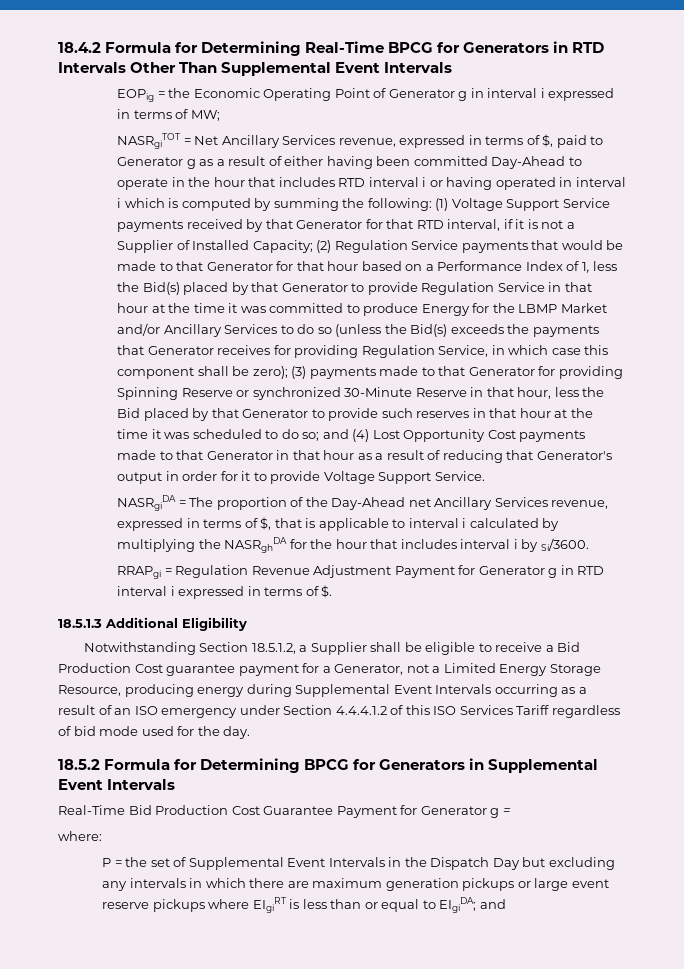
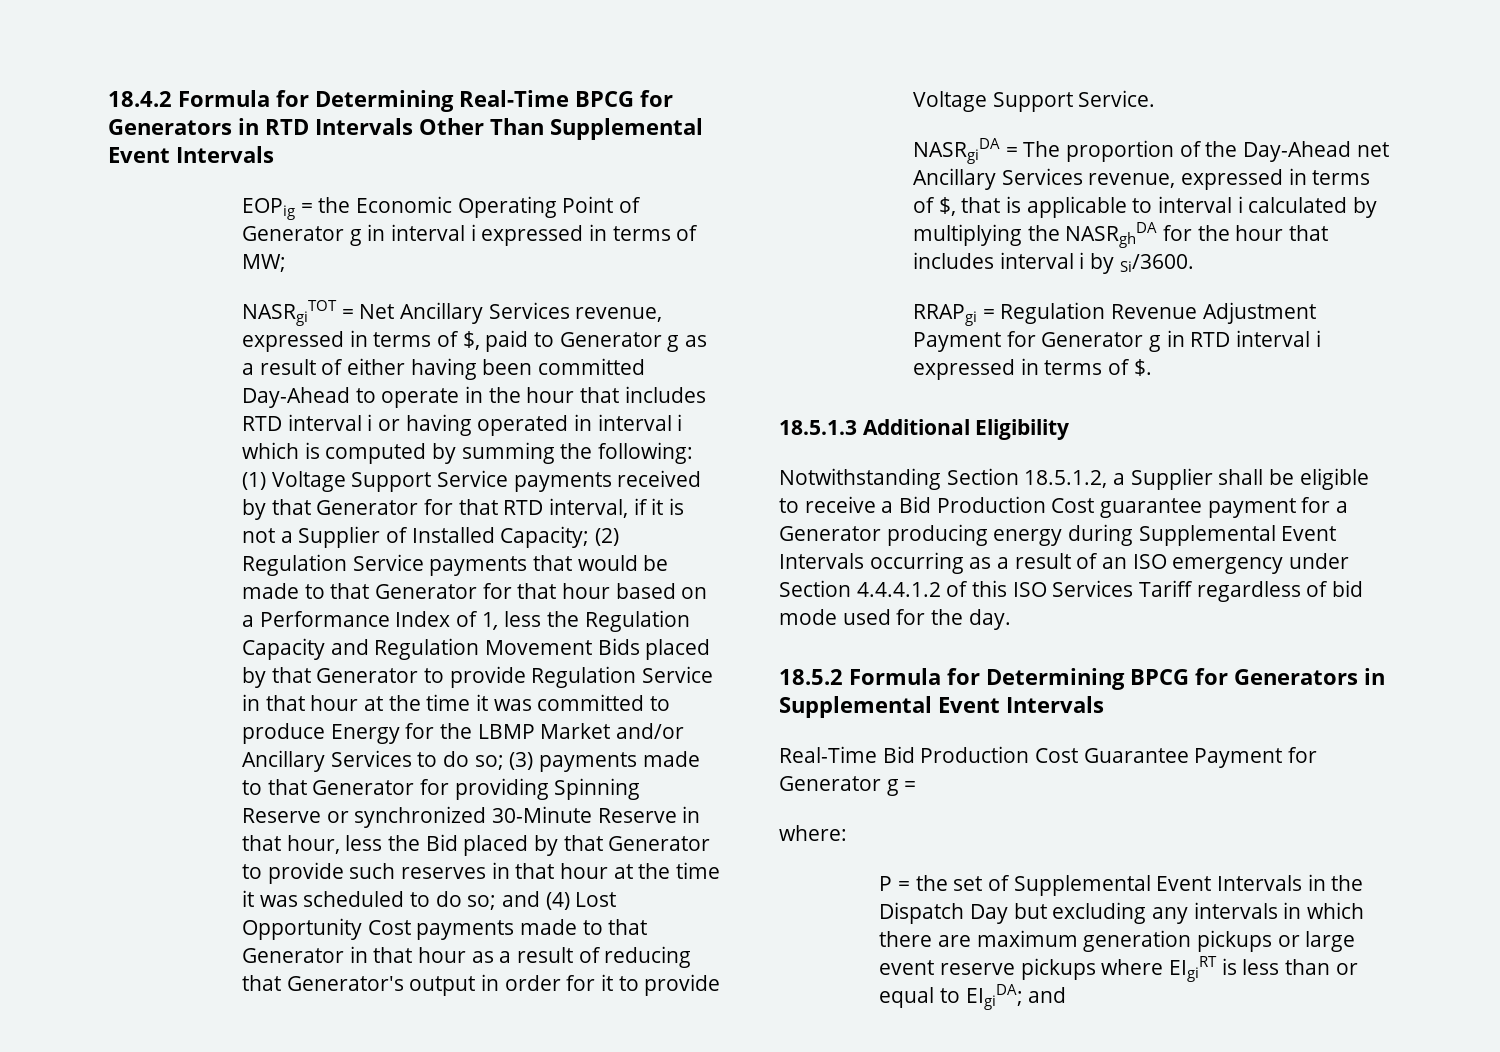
- (2) Regulation Service payments that would be made to that Generator for that hour based on a Performance Index of 1, less the Bid(s) placed by that Generator to provide Regulation Service in that hour at the time it was committed to produce Energy for the LBMP Market and/or Ancillary Services to do so (unless the Bid(s) exceeds the payments that Generator receives for providing Regulation Service, in which case this component shall be zero);
+ (2) Regulation Service payments that would be made to that Generator for that hour based on a Performance Index of 1, less the Regulation Capacity and Regulation Movement Bids placed by that Generator to provide Regulation Service in that hour at the time it was committed to produce Energy for the LBMP Market and/or Ancillary Services to do so;
- Notwithstanding Section 18.5.1.2, a Supplier shall be eligible to receive a Bid Production Cost guarantee payment for a Generator, not a Limited Energy Storage Resource, producing energy during Supplemental Event Intervals occurring as a result of an ISO emergency under Section 4.4.4.1.2 of this ISO Services Tariff regardless of bid mode used for the day.
+ Notwithstanding Section 18.5.1.2, a Supplier shall be eligible to receive a Bid Production Cost guarantee payment for a Generator producing energy during Supplemental Event Intervals occurring as a result of an ISO emergency under Section 4.4.4.1.2 of this ISO Services Tariff regardless of bid mode used for the day.

